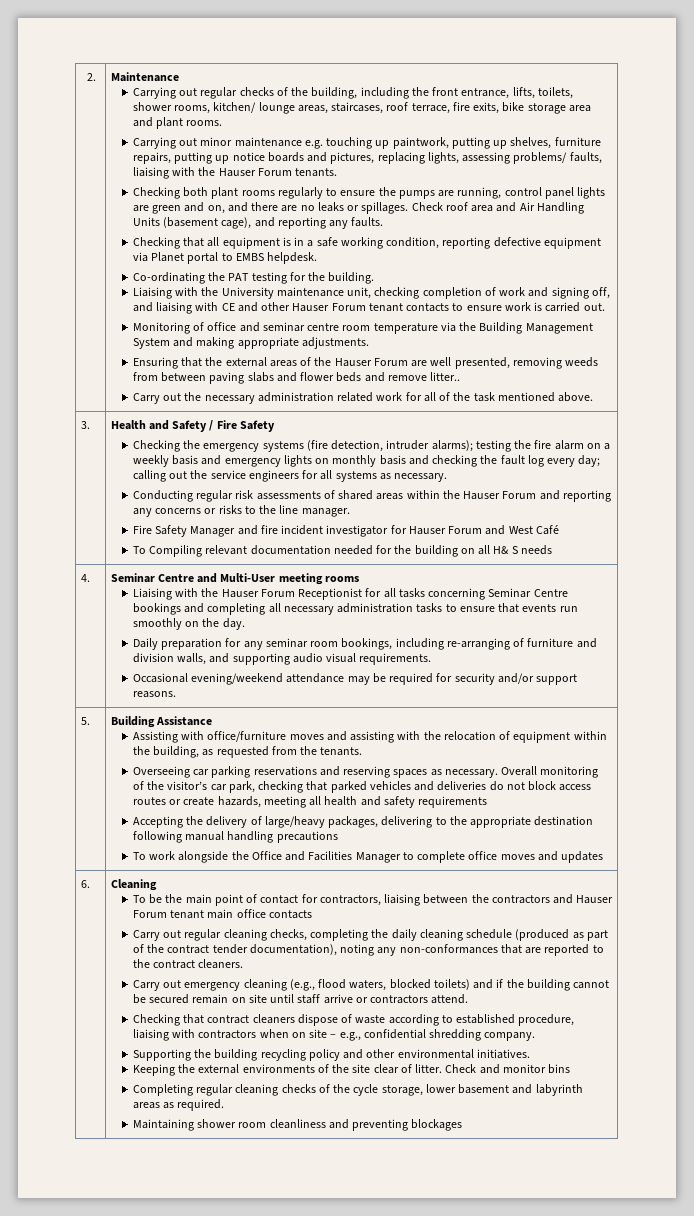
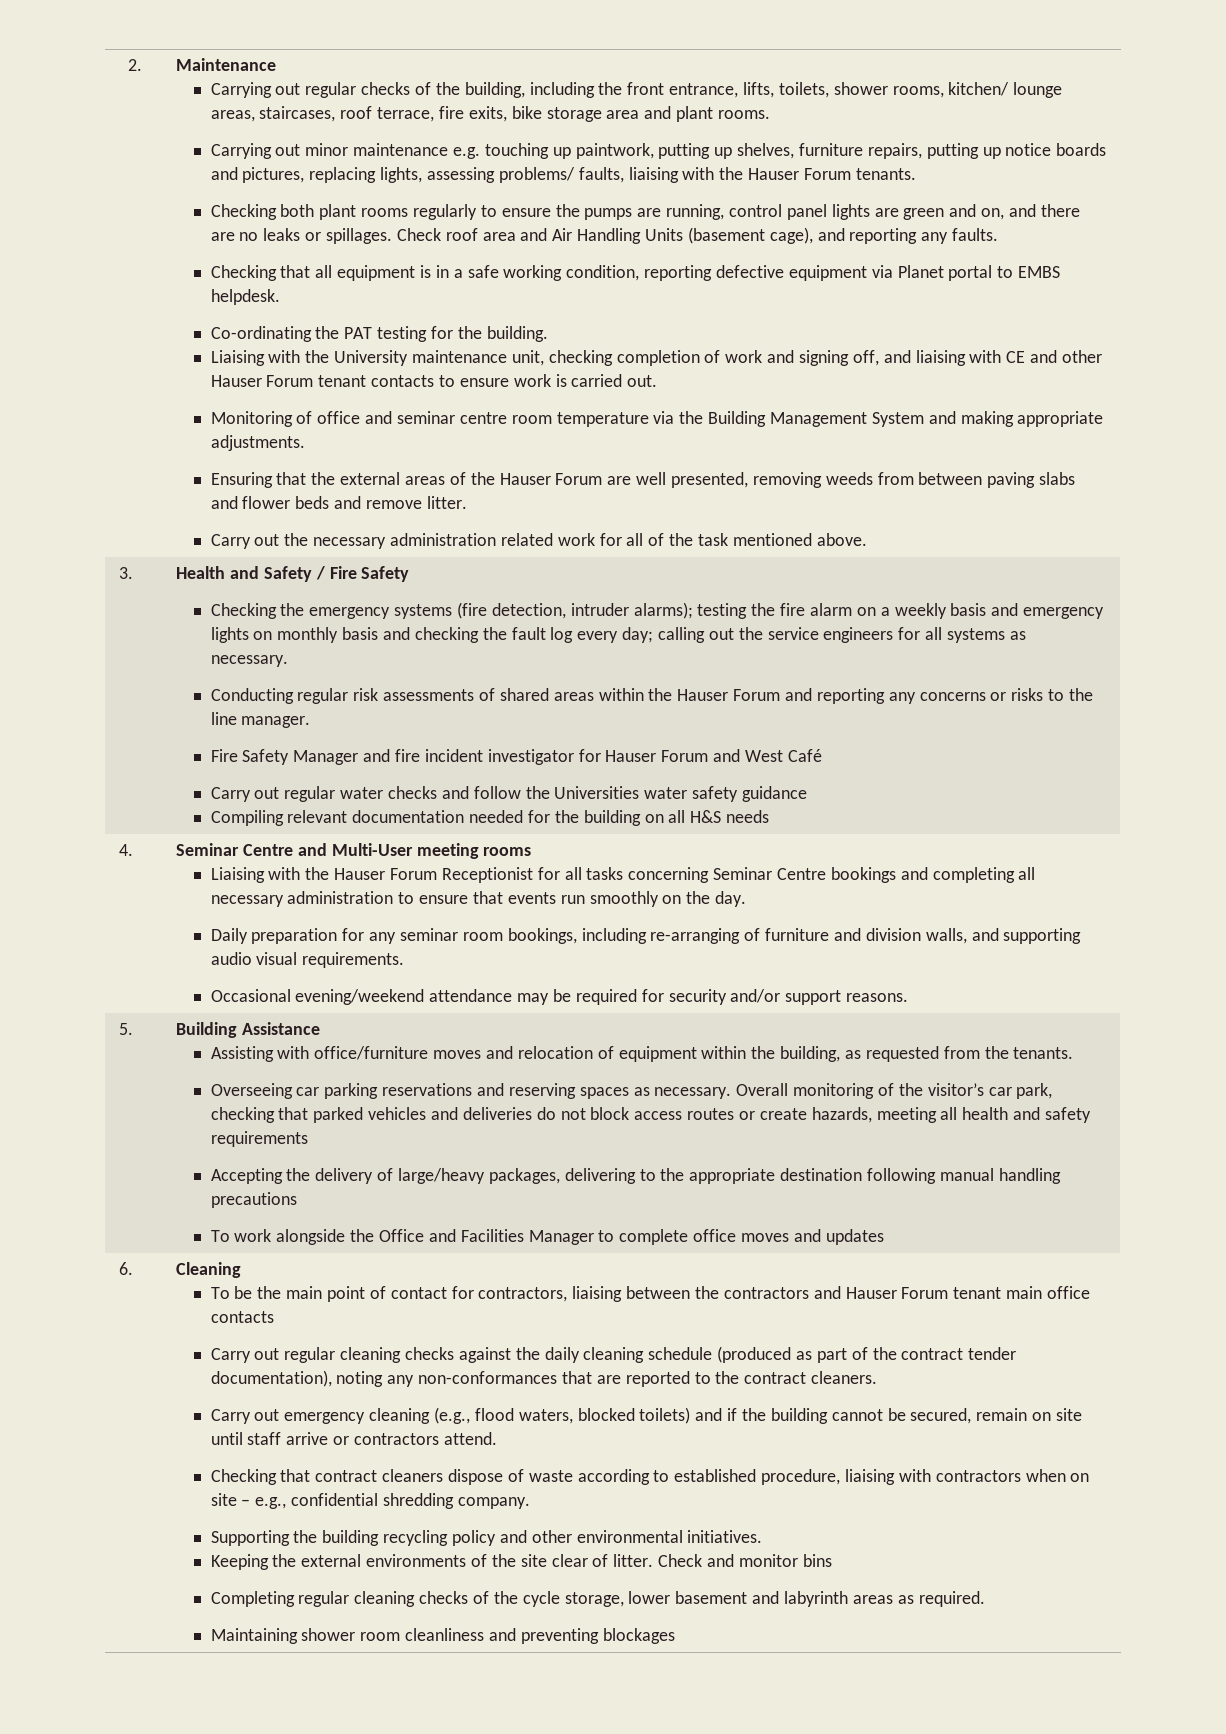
- Ensuring that the external areas of the Hauser Forum are well presented, removing weeds from between paving slabs and flower beds and remove litter..
+ Ensuring that the external areas of the Hauser Forum are well presented, removing weeds from between paving slabs and flower beds and remove litter.
- To Compiling relevant documentation needed for the building on all H& S needs
+ Carry out regular water checks and follow the Universities water safety guidance
+ Compiling relevant documentation needed for the building on all H&S needs
- Liaising with the Hauser Forum Receptionist for all tasks concerning Seminar Centre bookings and completing all necessary administration tasks to ensure that events run smoothly on the day.
+ Liaising with the Hauser Forum Receptionist for all tasks concerning Seminar Centre bookings and completing all necessary administration to ensure that events run smoothly on the day.
- Assisting with office/furniture moves and assisting with the relocation of equipment within the building, as requested from the tenants.
+ Assisting with office/furniture moves and relocation of equipment within the building, as requested from the tenants.
- Carry out regular cleaning checks, completing the daily cleaning schedule (produced as part of the contract tender documentation), noting any non-conformances that are reported to the contract cleaners.
+ Carry out regular cleaning checks against the daily cleaning schedule (produced as part of the contract tender documentation), noting any non-conformances that are reported to the contract cleaners.
- Carry out emergency cleaning (e.g., flood waters, blocked toilets) and if the building cannot be secured remain on site until staff arrive or contractors attend.
+ Carry out emergency cleaning (e.g., flood waters, blocked toilets) and if the building cannot be secured, remain on site until staff arrive or contractors attend.

